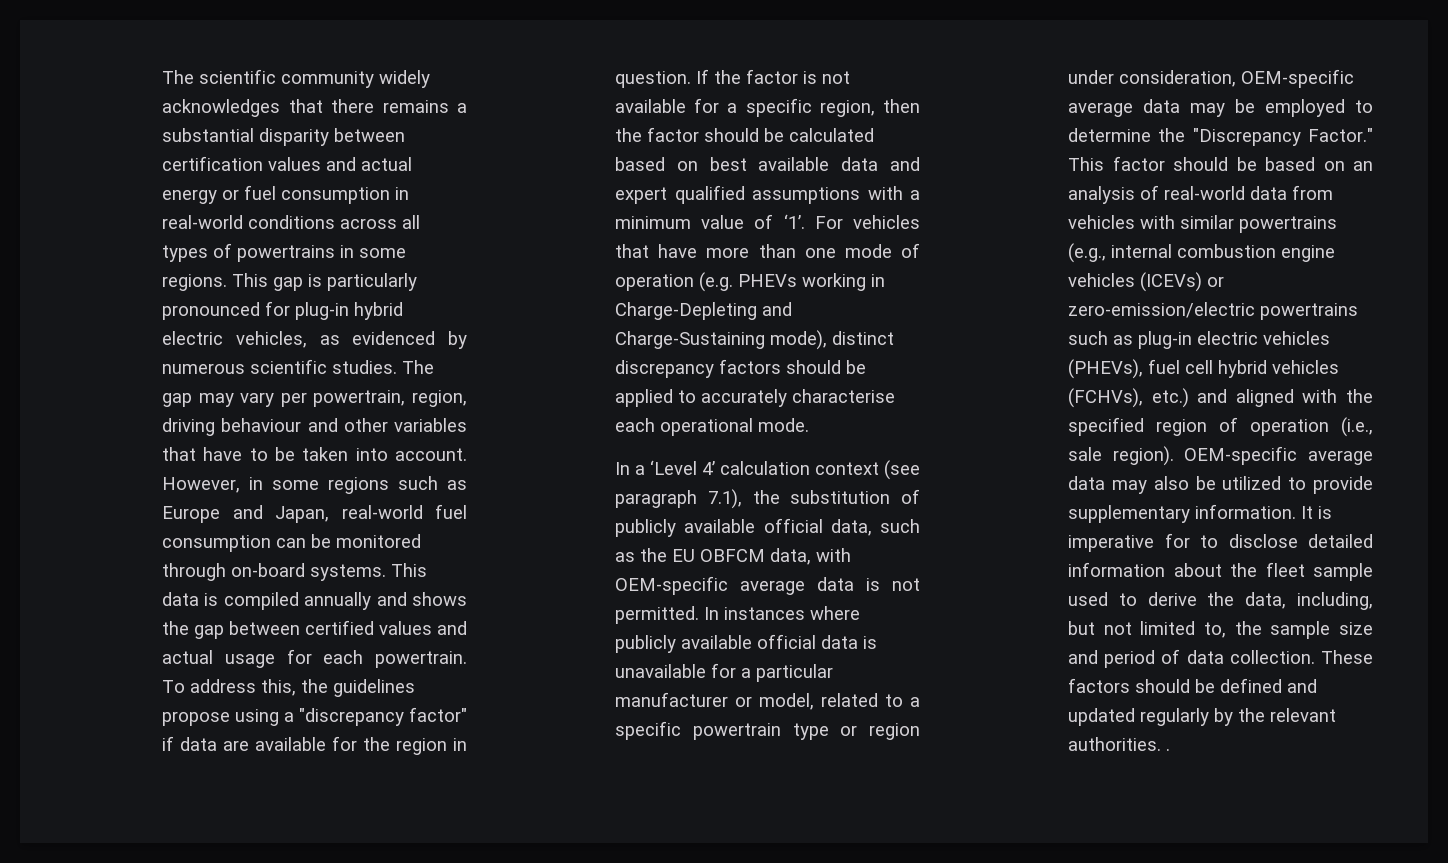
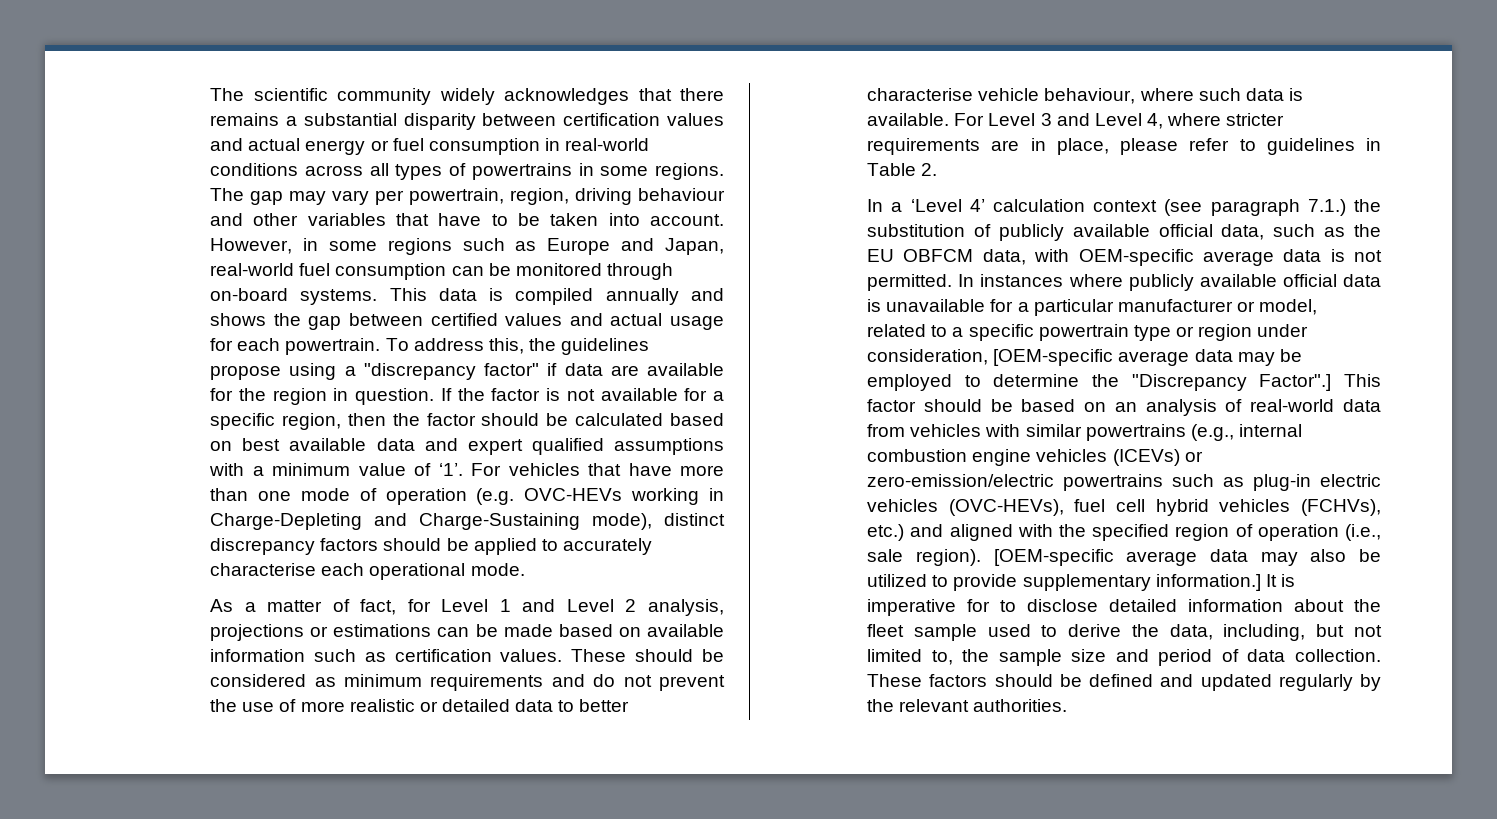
- This gap is particularly pronounced for plug-in hybrid electric vehicles, as evidenced by numerous scientific studies.
- For vehicles that have more than one mode of operation (e.g. PHEVs working in Charge-Depleting and Charge-Sustaining mode), distinct discrepancy factors should be applied to accurately characterise each operational mode.
+ For vehicles that have more than one mode of operation (e.g. OVC-HEVs working in Charge-Depleting and Charge-Sustaining mode), distinct discrepancy factors should be applied to accurately characterise each operational mode.
+ As a matter of fact, for Level 1 and Level 2 analysis, projections or estimations can be made based on available information such as certification values. These should be considered as minimum requirements and do not prevent the use of more realistic or detailed data to better characterise vehicle behaviour, where such data is available. For Level 3 and Level 4, where stricter requirements are in place, please refer to guidelines in Table 2.
- In a ‘Level 4’ calculation context (see paragraph 7.1), the substitution of publicly available official data, such as the EU OBFCM data, with OEM-specific average data is not permitted.
+ In a ‘Level 4’ calculation context (see paragraph 7.1.) the substitution of publicly available official data, such as the EU OBFCM data, with OEM-specific average data is not permitted.
- In instances where publicly available official data is unavailable for a particular manufacturer or model, related to a specific powertrain type or region under consideration, OEM-specific average data may be employed to determine the "Discrepancy Factor."
+ In instances where publicly available official data is unavailable for a particular manufacturer or model, related to a specific powertrain type or region under consideration, [OEM-specific average data may be employed to determine the "Discrepancy Factor".]
- This factor should be based on an analysis of real-world data from vehicles with similar powertrains (e.g., internal combustion engine vehicles (ICEVs) or zero-emission/electric powertrains such as plug-in electric vehicles (PHEVs), fuel cell hybrid vehicles (FCHVs), etc.) and aligned with the specified region of operation (i.e., sale region).
+ This factor should be based on an analysis of real-world data from vehicles with similar powertrains (e.g., internal combustion engine vehicles (ICEVs) or zero-emission/electric powertrains such as plug-in electric vehicles (OVC-HEVs), fuel cell hybrid vehicles (FCHVs), etc.) and aligned with the specified region of operation (i.e., sale region).
- OEM-specific average data may also be utilized to provide supplementary information.
+ [OEM-specific average data may also be utilized to provide supplementary information.]
- These factors should be defined and updated regularly by the relevant authorities. .
+ These factors should be defined and updated regularly by the relevant authorities.

